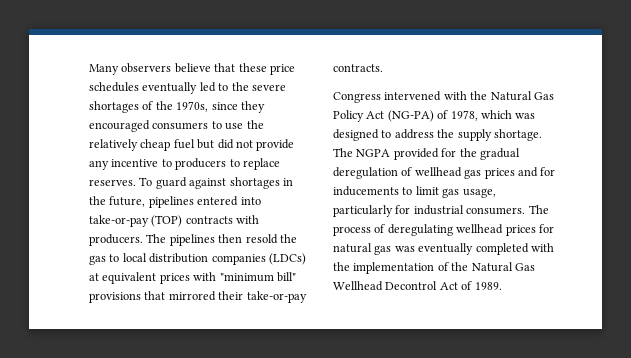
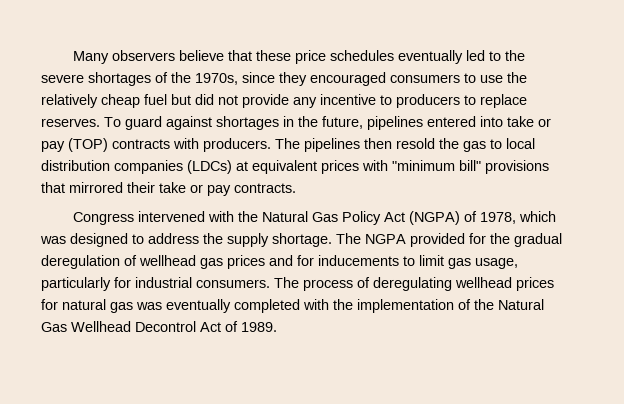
- To guard against shortages in the future, pipelines entered into take-or-pay (TOP) contracts with producers.
+ To guard against shortages in the future, pipelines entered into take or pay (TOP) contracts with producers.
- The pipelines then resold the gas to local distribution companies (LDCs) at equivalent prices with "minimum bill" provisions that mirrored their take-or-pay contracts.
+ The pipelines then resold the gas to local distribution companies (LDCs) at equivalent prices with "minimum bill" provisions that mirrored their take or pay contracts.
- Congress intervened with the Natural Gas Policy Act (NG-PA) of 1978, which was designed to address the supply shortage.
+ Congress intervened with the Natural Gas Policy Act (NGPA) of 1978, which was designed to address the supply shortage.

